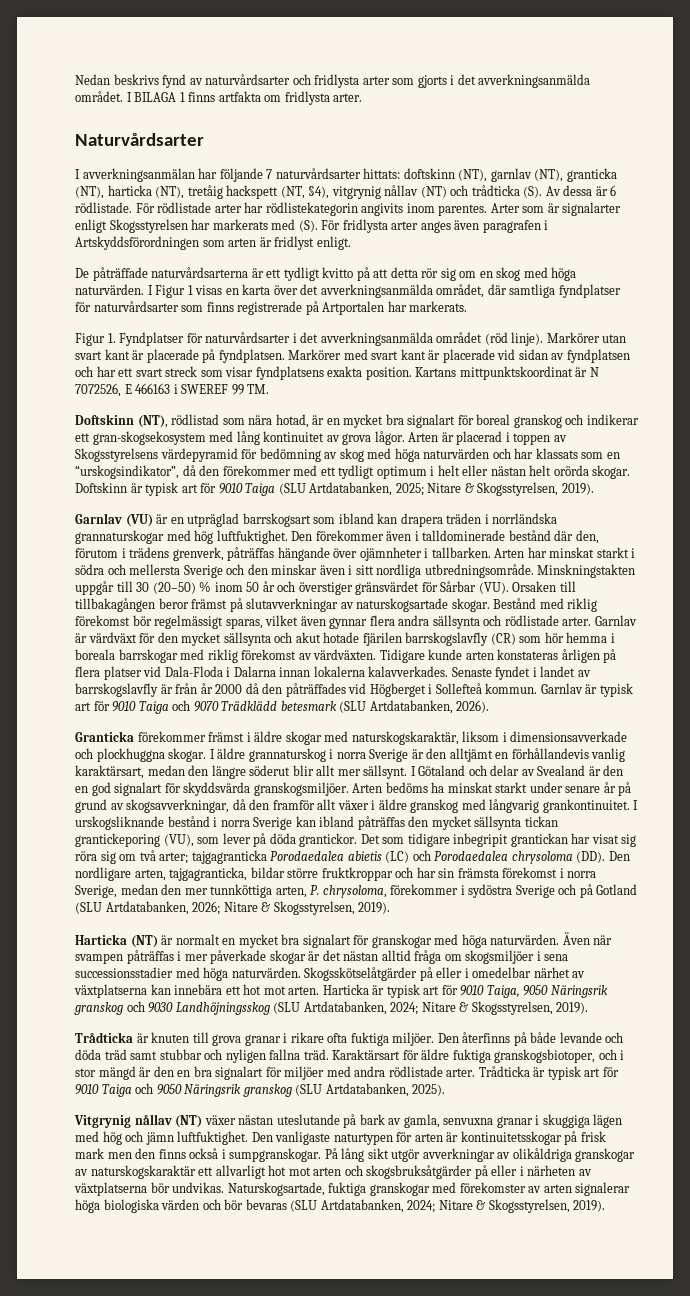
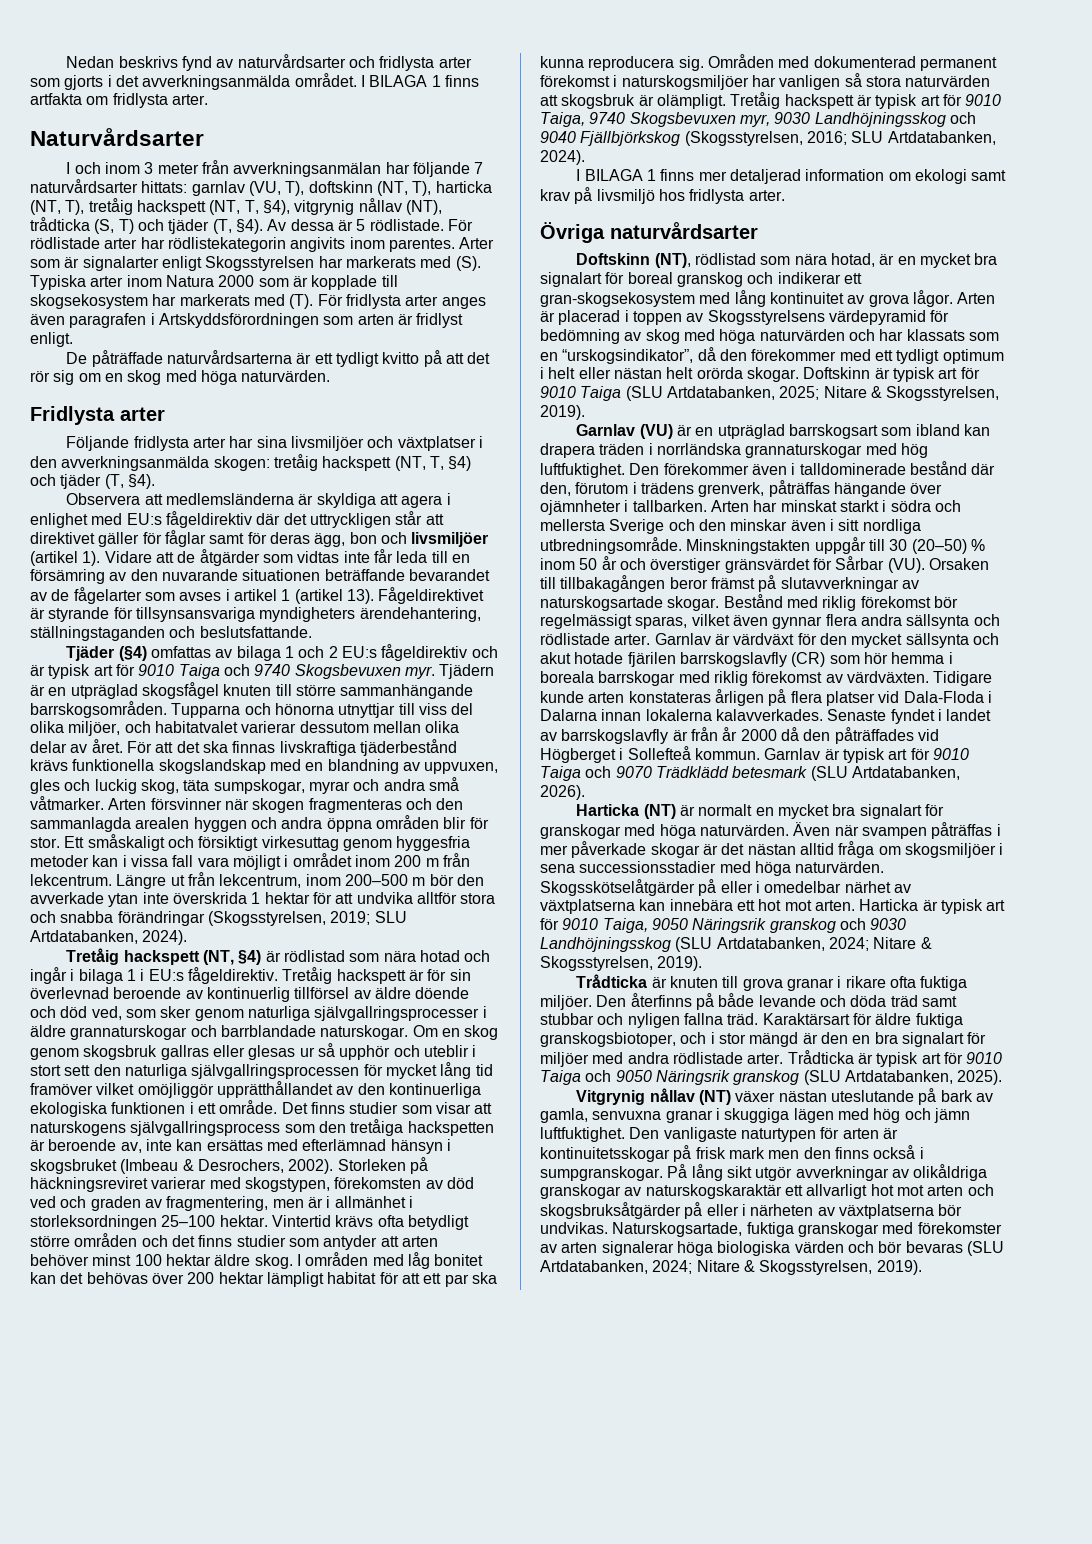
- I avverkningsanmälan har följande 7 naturvårdsarter hittats: doftskinn (NT), garnlav (NT), granticka (NT), harticka (NT), tretåig hackspett (NT, §4), vitgrynig nållav (NT) och trådticka (S). Av dessa är 6 rödlistade.
+ I och inom 3 meter från avverkningsanmälan har följande 7 naturvårdsarter hittats: garnlav (VU, T), doftskinn (NT, T), harticka (NT, T), tretåig hackspett (NT, T, §4), vitgrynig nållav (NT), trådticka (S, T) och tjäder (T, §4). Av dessa är 5 rödlistade.
- Arter som är signalarter enligt Skogsstyrelsen har markerats med (S). För fridlysta arter anges även paragrafen i Artskyddsförordningen som arten är fridlyst enligt.
+ Arter som är signalarter enligt Skogsstyrelsen har markerats med (S). Typiska arter inom Natura 2000 som är kopplade till skogsekosystem har markerats med (T). För fridlysta arter anges även paragrafen i Artskyddsförordningen som arten är fridlyst enligt.
- De påträffade naturvårdsarterna är ett tydligt kvitto på att detta rör sig om en skog med höga naturvärden. I Figur 1 visas en karta över det avverkningsanmälda området, där samtliga fyndplatser för naturvårdsarter som finns registrerade på Artportalen har markerats.
- Figur 1. Fyndplatser för naturvårdsarter i det avverkningsanmälda området (röd linje). Markörer utan svart kant är placerade på fyndplatsen. Markörer med svart kant är placerade vid sidan av fyndplatsen och har ett svart streck som visar fyndplatsens exakta position. Kartans mittpunktskoordinat är N 7072526, E 466163 i SWEREF 99 TM.
+ De påträffade naturvårdsarterna är ett tydligt kvitto på att det rör sig om en skog med höga naturvärden.
+ Fridlysta arter
+ Följande fridlysta arter har sina livsmiljöer och växtplatser i den avverkningsanmälda skogen: tretåig hackspett (NT, T, §4) och tjäder (T, §4).
+ Observera att medlemsländerna är skyldiga att agera i enlighet med EU:s fågeldirektiv där det uttryckligen står att direktivet gäller för fåglar samt för deras ägg, bon och livsmiljöer (artikel 1). Vidare att de åtgärder som vidtas inte får leda till en försämring av den nuvarande situationen beträffande bevarandet av de fågelarter som avses i artikel 1 (artikel 13). Fågeldirektivet är styrande för tillsynsansvariga myndigheters ärendehantering, ställningstaganden och beslutsfattande.
+ Tjäder (§4) omfattas av bilaga 1 och 2 EU:s fågeldirektiv och är typisk art för 9010 Taiga och 9740 Skogsbevuxen myr. Tjädern är en utpräglad skogsfågel knuten till större sammanhängande barrskogsområden. Tupparna och hönorna utnyttjar till viss del olika miljöer, och habitatvalet varierar dessutom mellan olika delar av året. För att det ska finnas livskraftiga tjäderbestånd krävs funktionella skogslandskap med en blandning av uppvuxen, gles och luckig skog, täta sumpskogar, myrar och andra små våtmarker. Arten försvinner när skogen fragmenteras och den sammanlagda arealen hyggen och andra öppna områden blir för stor. Ett småskaligt och försiktigt virkesuttag genom hyggesfria metoder kan i vissa fall vara möjligt i området inom 200 m från lekcentrum. Längre ut från lekcentrum, inom 200–500 m bör den avverkade ytan inte överskrida 1 hektar för att undvika alltför stora och snabba förändringar (Skogsstyrelsen, 2019; SLU Artdatabanken, 2024).
+ Tretåig hackspett (NT, §4) är rödlistad som nära hotad och ingår i bilaga 1 i EU:s fågeldirektiv. Tretåig hackspett är för sin överlevnad beroende av kontinuerlig tillförsel av äldre döende och död ved, som sker genom naturliga självgallringsprocesser i äldre grannaturskogar och barrblandade naturskogar. Om en skog genom skogsbruk gallras eller glesas ur så upphör och uteblir i stort sett den naturliga självgallringsprocessen för mycket lång tid framöver vilket omöjliggör upprätthållandet av den kontinuerliga ekologiska funktionen i ett område. Det finns studier som visar att naturskogens självgallringsprocess som den tretåiga hackspetten är beroende av, inte kan ersättas med efterlämnad hänsyn i skogsbruket (Imbeau & Desrochers, 2002). Storleken på häckningsreviret varierar med skogstypen, förekomsten av död ved och graden av fragmentering, men är i allmänhet i storleksordningen 25–100 hektar. Vintertid krävs ofta betydligt större områden och det finns studier som antyder att arten behöver minst 100 hektar äldre skog. I områden med låg bonitet kan det behövas över 200 hektar lämpligt habitat för att ett par ska kunna reproducera sig. Områden med dokumenterad permanent förekomst i naturskogsmiljöer har vanligen så stora naturvärden att skogsbruk är olämpligt. Tretåig hackspett är typisk art för 9010 Taiga, 9740 Skogsbevuxen myr, 9030 Landhöjningsskog och 9040 Fjällbjörkskog (Skogsstyrelsen, 2016; SLU Artdatabanken, 2024).
+ I BILAGA 1 finns mer detaljerad information om ekologi samt krav på livsmiljö hos fridlysta arter.
+ Övriga naturvårdsarter
- Granticka förekommer främst i äldre skogar med naturskogskaraktär, liksom i dimensionsavverkade och plockhuggna skogar. I äldre grannaturskog i norra Sverige är den alltjämt en förhållandevis vanlig karaktärsart, medan den längre söderut blir allt mer sällsynt. I Götaland och delar av Svealand är den en god signalart för skyddsvärda granskogsmiljöer. Arten bedöms ha minskat starkt under senare år på grund av skogsavverkningar, då den framför allt växer i äldre granskog med långvarig grankontinuitet. I urskogsliknande bestånd i norra Sverige kan ibland påträffas den mycket sällsynta tickan grantickeporing (VU), som lever på döda grantickor. Det som tidigare inbegripit grantickan har visat sig röra sig om två arter; tajgagranticka Porodaedalea abietis (LC) och Porodaedalea chrysoloma (DD). Den nordligare arten, tajgagranticka, bildar större fruktkroppar och har sin främsta förekomst i norra Sverige, medan den mer tunnköttiga arten, P. chrysoloma, förekommer i sydöstra Sverige och på Gotland (SLU Artdatabanken, 2026; Nitare & Skogsstyrelsen, 2019).

